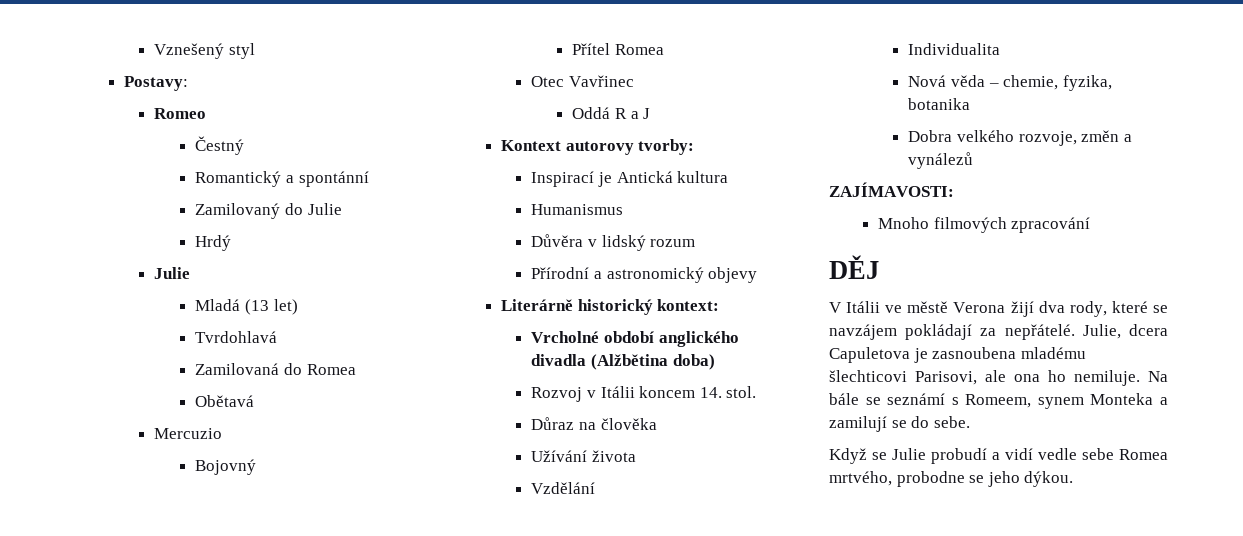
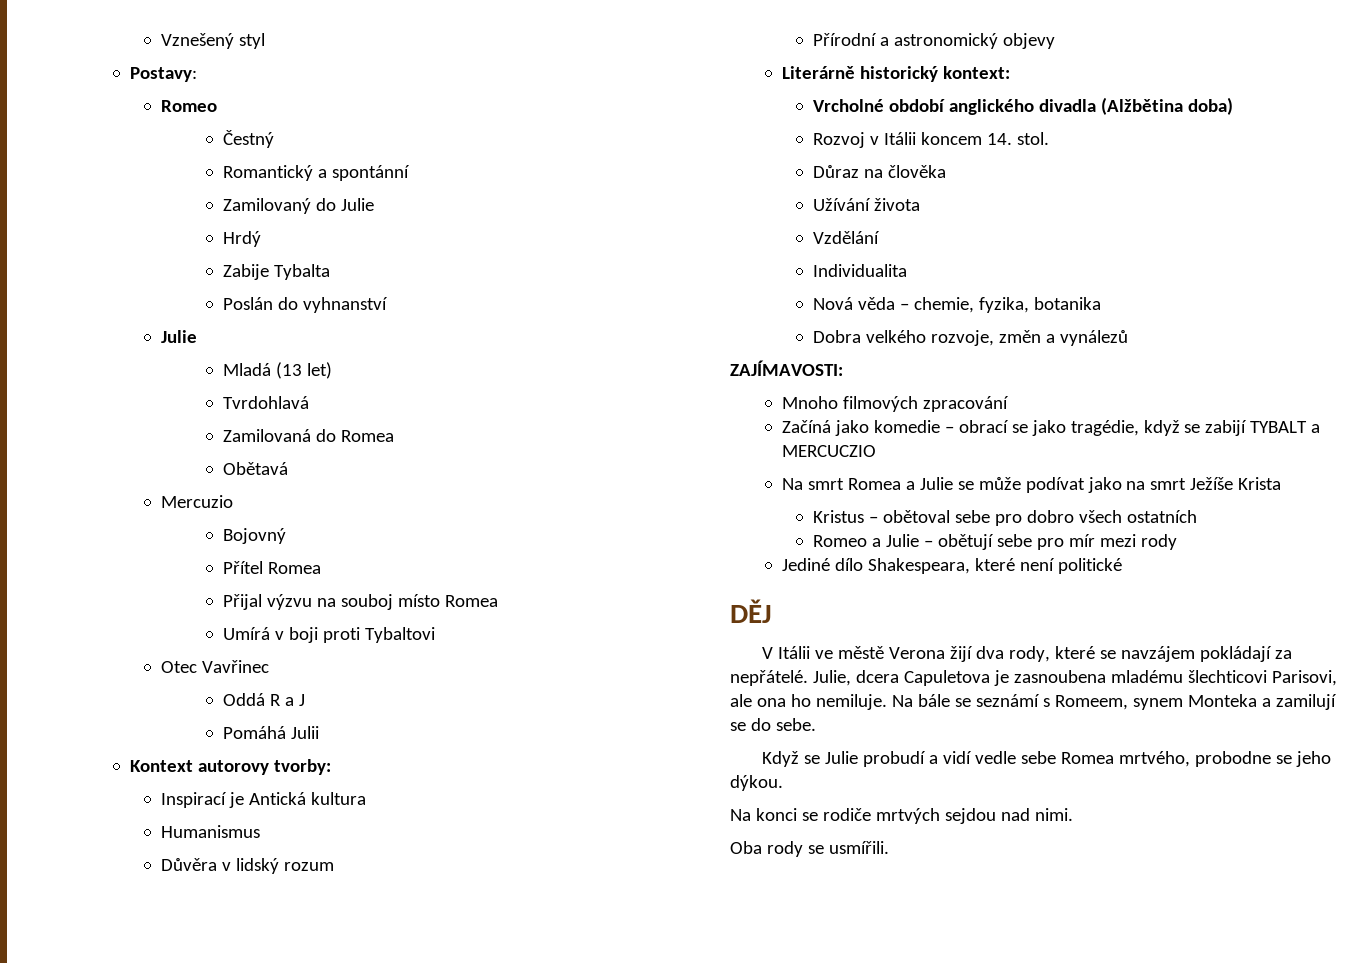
+ Zabije Tybalta
+ Poslán do vyhnanství
+ Přijal výzvu na souboj místo Romea
+ Umírá v boji proti Tybaltovi
+ Pomáhá Julii
+ Začíná jako komedie – obrací se jako tragédie, když se zabijí TYBALT a MERCUCZIO
+ Na smrt Romea a Julie se může podívat jako na smrt Ježíše Krista
+ Kristus – obětoval sebe pro dobro všech ostatních
+ Romeo a Julie – obětují sebe pro mír mezi rody
+ Jediné dílo Shakespeara, které není politické
+ Na konci se rodiče mrtvých sejdou nad nimi.
+ Oba rody se usmířili.

